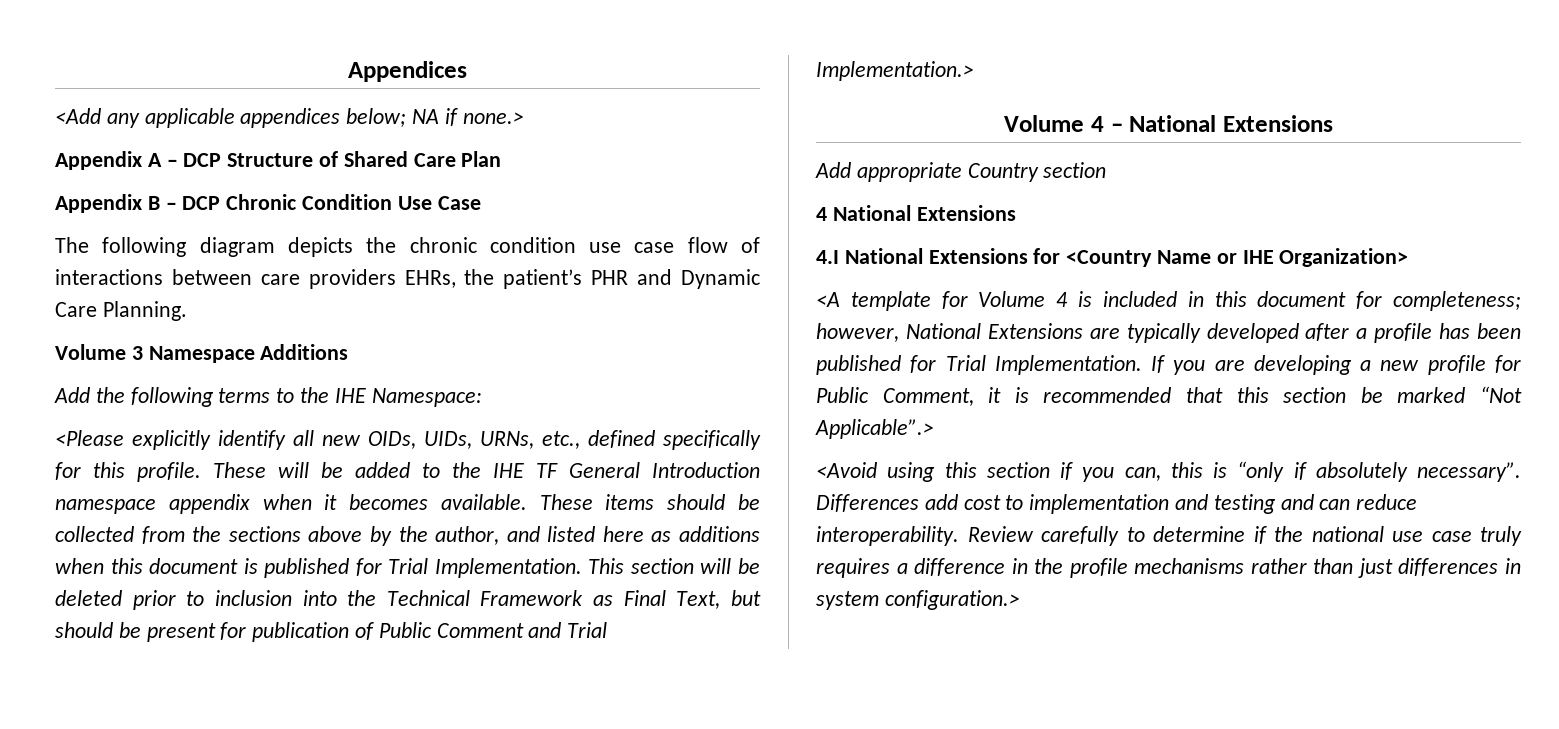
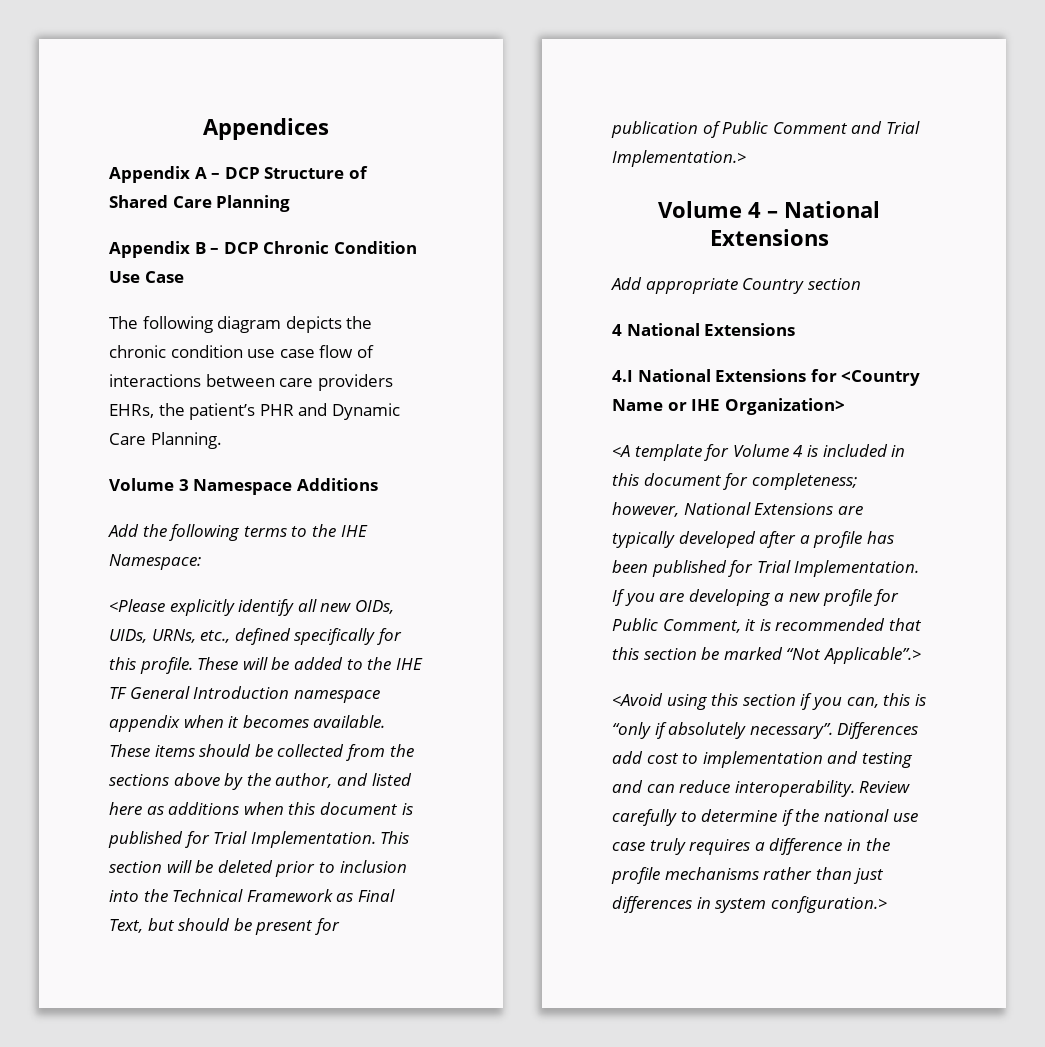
- <Add any applicable appendices below; NA if none.>
- Appendix A – DCP Structure of Shared Care Plan
+ Appendix A – DCP Structure of Shared Care Planning

